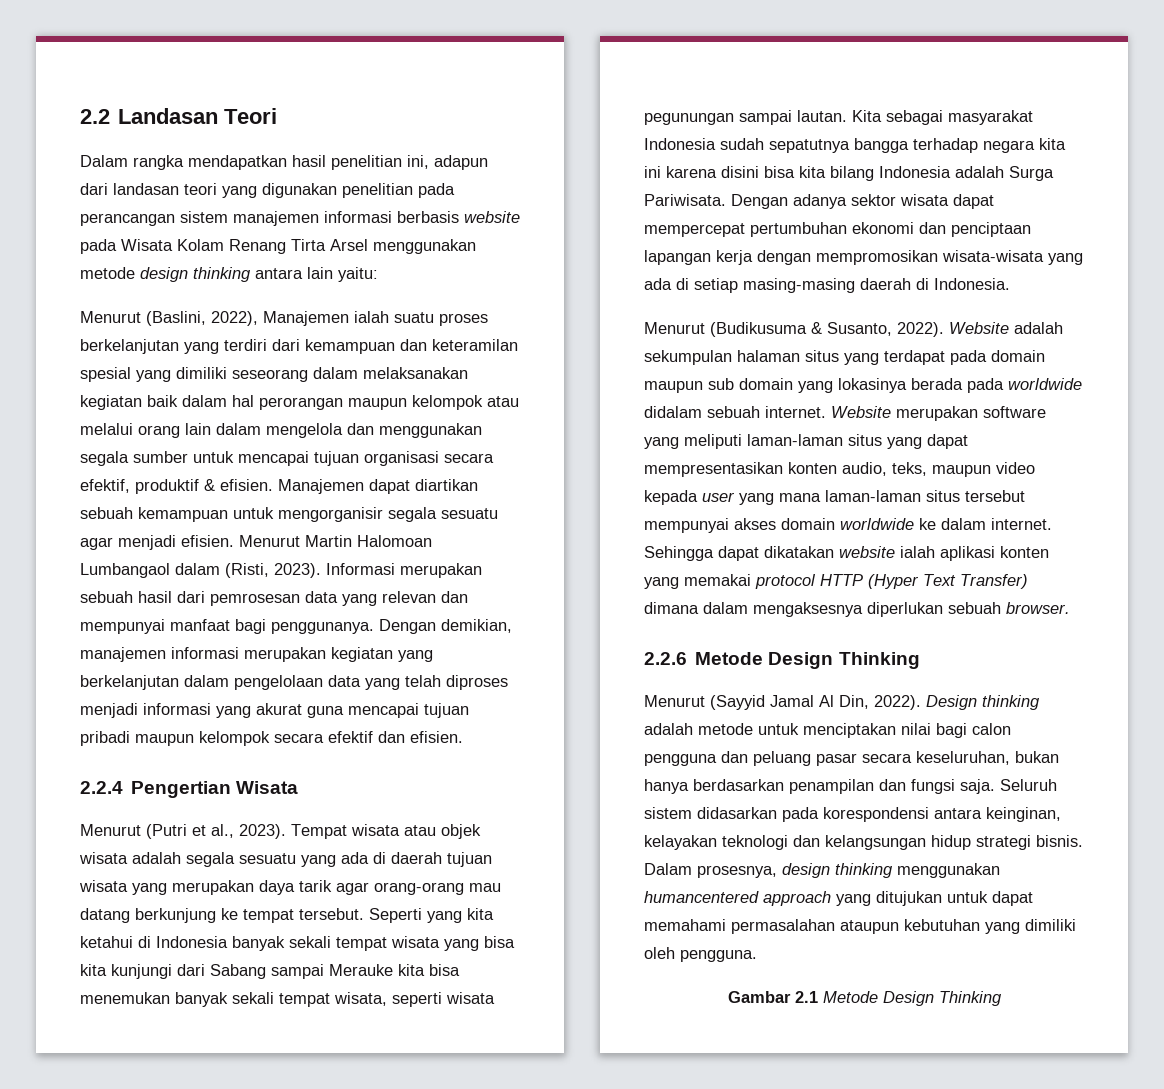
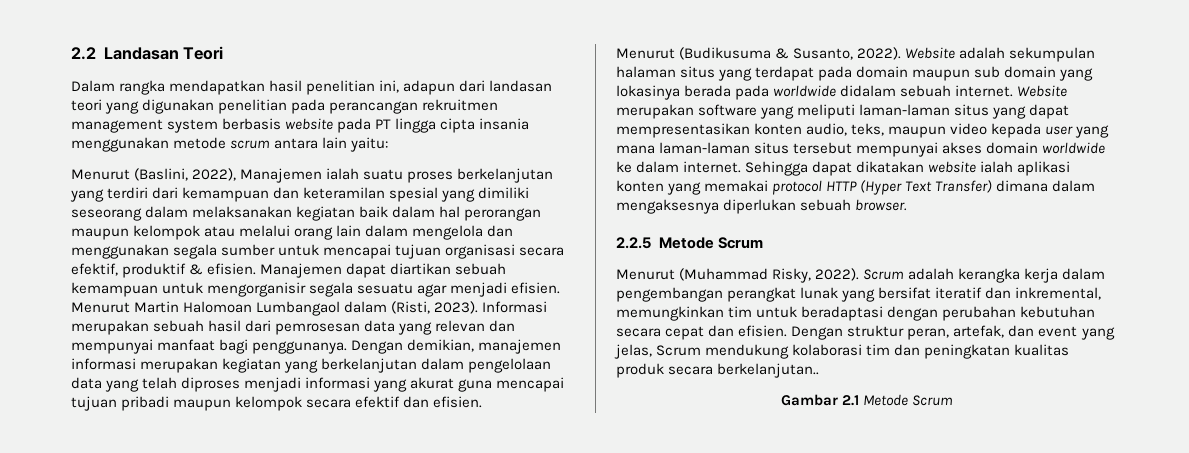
- Dalam rangka mendapatkan hasil penelitian ini, adapun dari landasan teori yang digunakan penelitian pada perancangan sistem manajemen informasi berbasis website pada Wisata Kolam Renang Tirta Arsel menggunakan metode design thinking antara lain yaitu:
+ Dalam rangka mendapatkan hasil penelitian ini, adapun dari landasan teori yang digunakan penelitian pada perancangan rekruitmen management system berbasis website pada PT lingga cipta insania menggunakan metode scrum antara lain yaitu:
- 2.2.4 Pengertian Wisata
- Menurut (Putri et al., 2023). Tempat wisata atau objek wisata adalah segala sesuatu yang ada di daerah tujuan wisata yang merupakan daya tarik agar orang-orang mau datang berkunjung ke tempat tersebut. Seperti yang kita ketahui di Indonesia banyak sekali tempat wisata yang bisa kita kunjungi dari Sabang sampai Merauke kita bisa menemukan banyak sekali tempat wisata, seperti wisata pegunungan sampai lautan. Kita sebagai masyarakat Indonesia sudah sepatutnya bangga terhadap negara kita ini karena disini bisa kita bilang Indonesia adalah Surga Pariwisata. Dengan adanya sektor wisata dapat mempercepat pertumbuhan ekonomi dan penciptaan lapangan kerja dengan mempromosikan wisata-wisata yang ada di setiap masing-masing daerah di Indonesia.
- 2.2.6 Metode Design Thinking
- Menurut (Sayyid Jamal Al Din, 2022). Design thinking adalah metode untuk menciptakan nilai bagi calon pengguna dan peluang pasar secara keseluruhan, bukan hanya berdasarkan penampilan dan fungsi saja. Seluruh sistem didasarkan pada korespondensi antara keinginan, kelayakan teknologi dan kelangsungan hidup strategi bisnis. Dalam prosesnya, design thinking menggunakan humancentered approach yang ditujukan untuk dapat memahami permasalahan ataupun kebutuhan yang dimiliki oleh pengguna.
+ 2.2.5 Metode Scrum
+ Menurut (Muhammad Risky, 2022). Scrum adalah kerangka kerja dalam pengembangan perangkat lunak yang bersifat iteratif dan inkremental, memungkinkan tim untuk beradaptasi dengan perubahan kebutuhan secara cepat dan efisien. Dengan struktur peran, artefak, dan event yang jelas, Scrum mendukung kolaborasi tim dan peningkatan kualitas produk secara berkelanjutan..
- Gambar 2.1 Metode Design Thinking
+ Gambar 2.1 Metode Scrum

